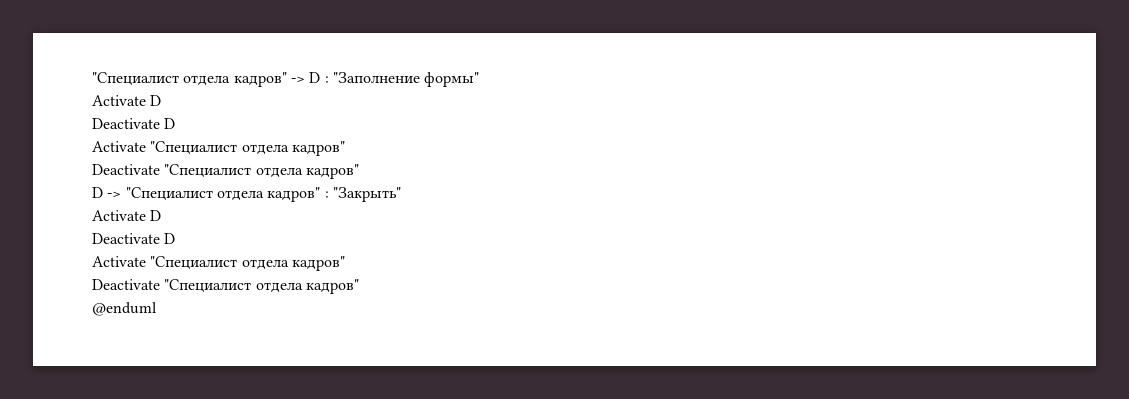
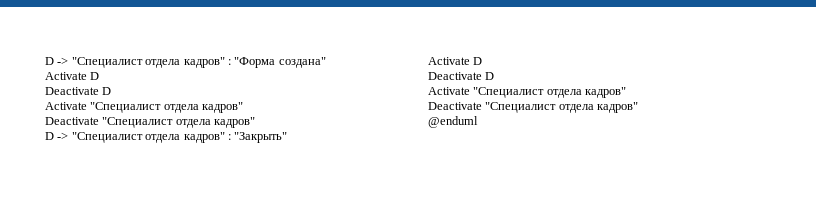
- "Специалист отдела кадров" -> D : "Заполнение формы"
+ D -> "Специалист отдела кадров" : "Форма создана"

